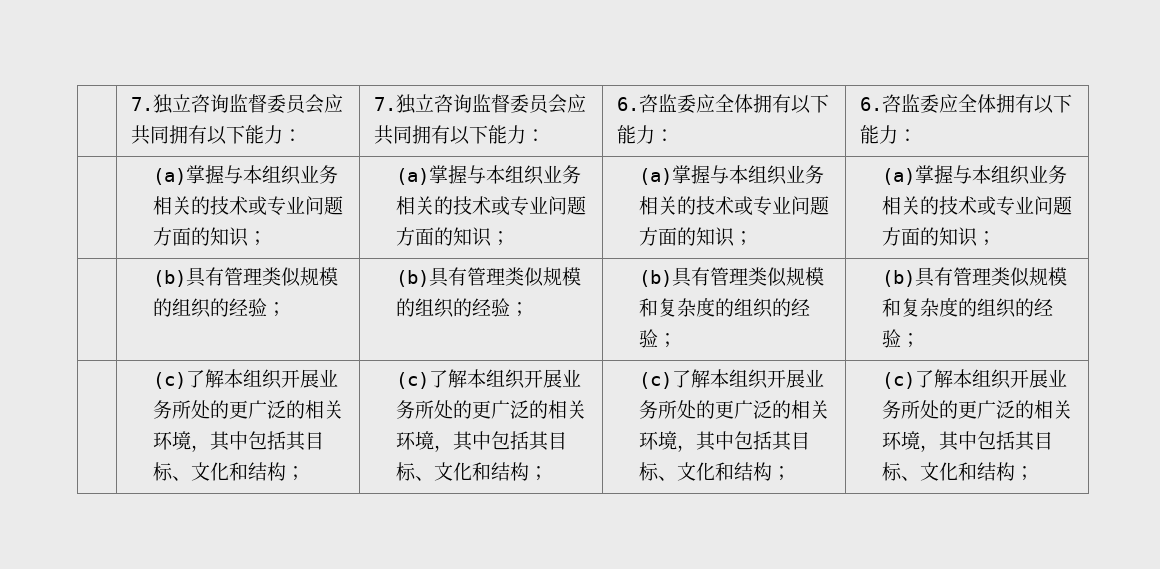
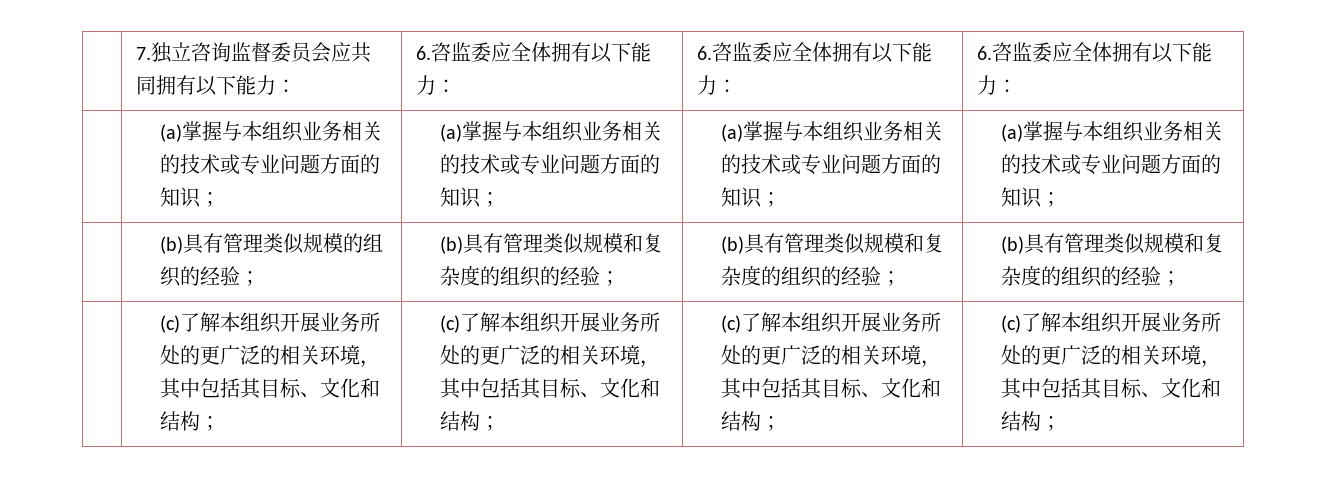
- | 7.独立咨询监督委员会应共同拥有以下能力： | 7.独立咨询监督委员会应共同拥有以下能力： | 6.咨监委应全体拥有以下能力： | 6.咨监委应全体拥有以下能力：
+ | 7.独立咨询监督委员会应共同拥有以下能力： | 6.咨监委应全体拥有以下能力： | 6.咨监委应全体拥有以下能力： | 6.咨监委应全体拥有以下能力：
- | (b)具有管理类似规模的组织的经验； | (b)具有管理类似规模的组织的经验； | (b)具有管理类似规模和复杂度的组织的经验； | (b)具有管理类似规模和复杂度的组织的经验；
+ | (b)具有管理类似规模的组织的经验； | (b)具有管理类似规模和复杂度的组织的经验； | (b)具有管理类似规模和复杂度的组织的经验； | (b)具有管理类似规模和复杂度的组织的经验；

